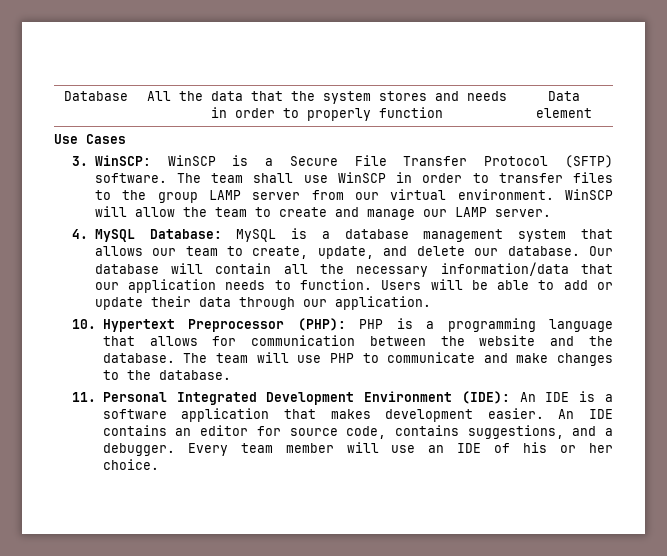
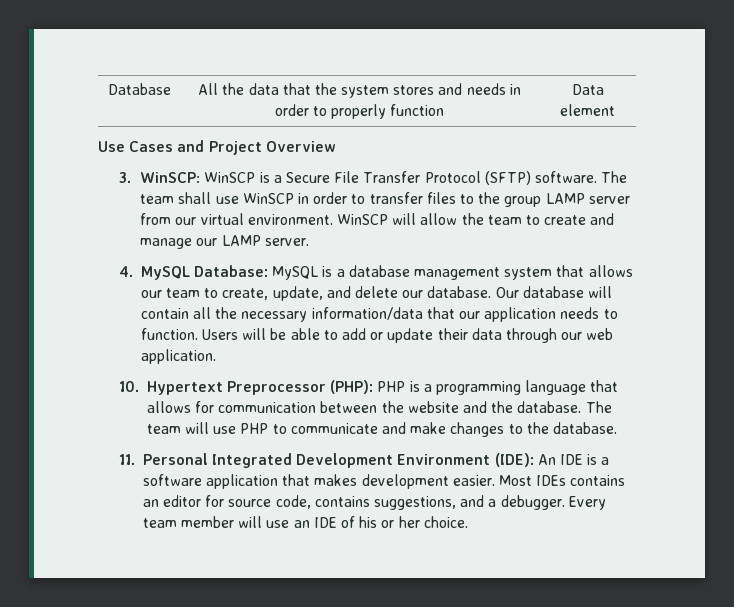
- Use Cases
+ Use Cases and Project Overview
- Users will be able to add or update their data through our application.
+ Users will be able to add or update their data through our web application.
- An IDE contains an editor for source code, contains suggestions, and a debugger.
+ Most IDEs contains an editor for source code, contains suggestions, and a debugger.

